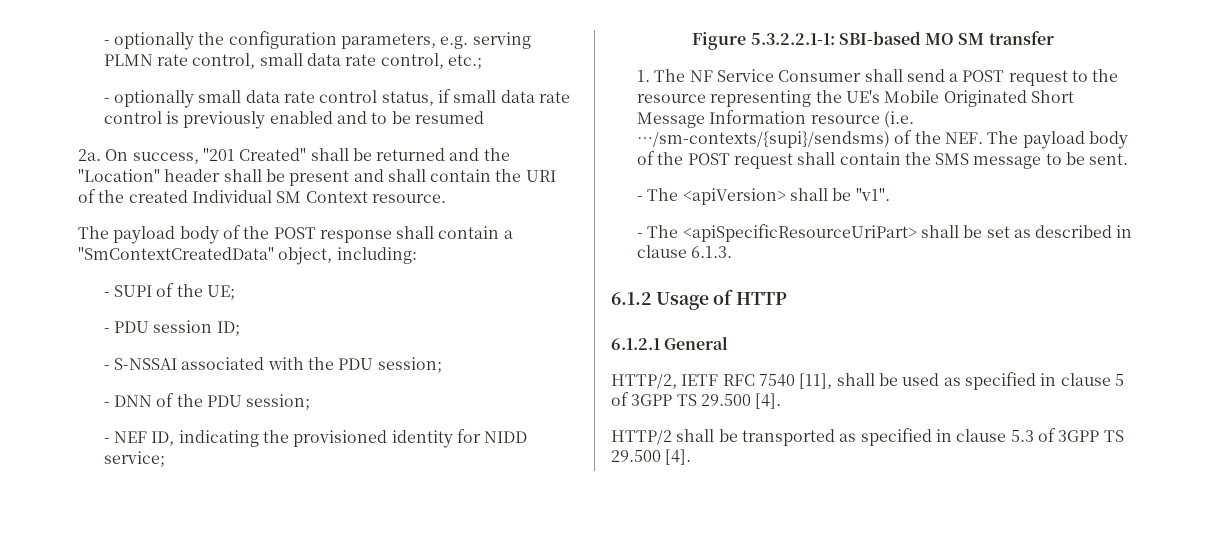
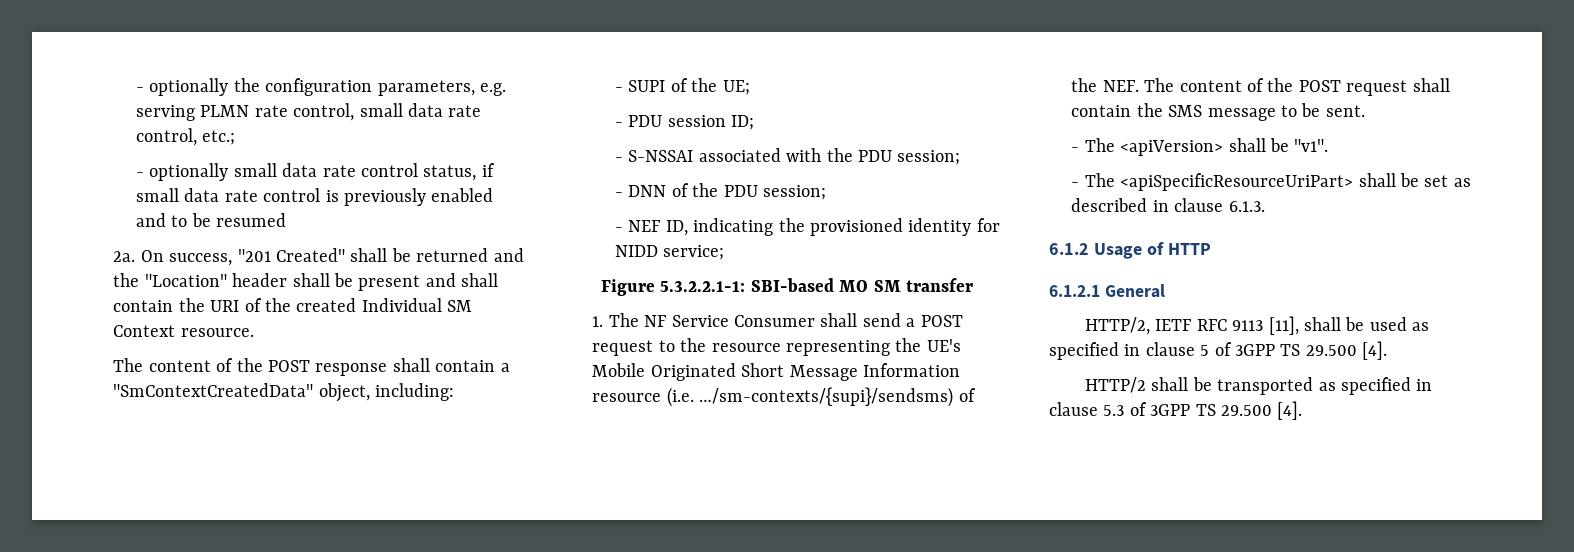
- The payload body of the POST response shall contain a "SmContextCreatedData" object, including:
+ The content of the POST response shall contain a "SmContextCreatedData" object, including:
- 1. The NF Service Consumer shall send a POST request to the resource representing the UE's Mobile Originated Short Message Information resource (i.e. …/sm-contexts/{supi}/sendsms) of the NEF. The payload body of the POST request shall contain the SMS message to be sent.
+ 1. The NF Service Consumer shall send a POST request to the resource representing the UE's Mobile Originated Short Message Information resource (i.e. …/sm-contexts/{supi}/sendsms) of the NEF. The content of the POST request shall contain the SMS message to be sent.
- HTTP/2, IETF RFC 7540 [11], shall be used as specified in clause 5 of 3GPP TS 29.500 [4].
+ HTTP/2, IETF RFC 9113 [11], shall be used as specified in clause 5 of 3GPP TS 29.500 [4].

